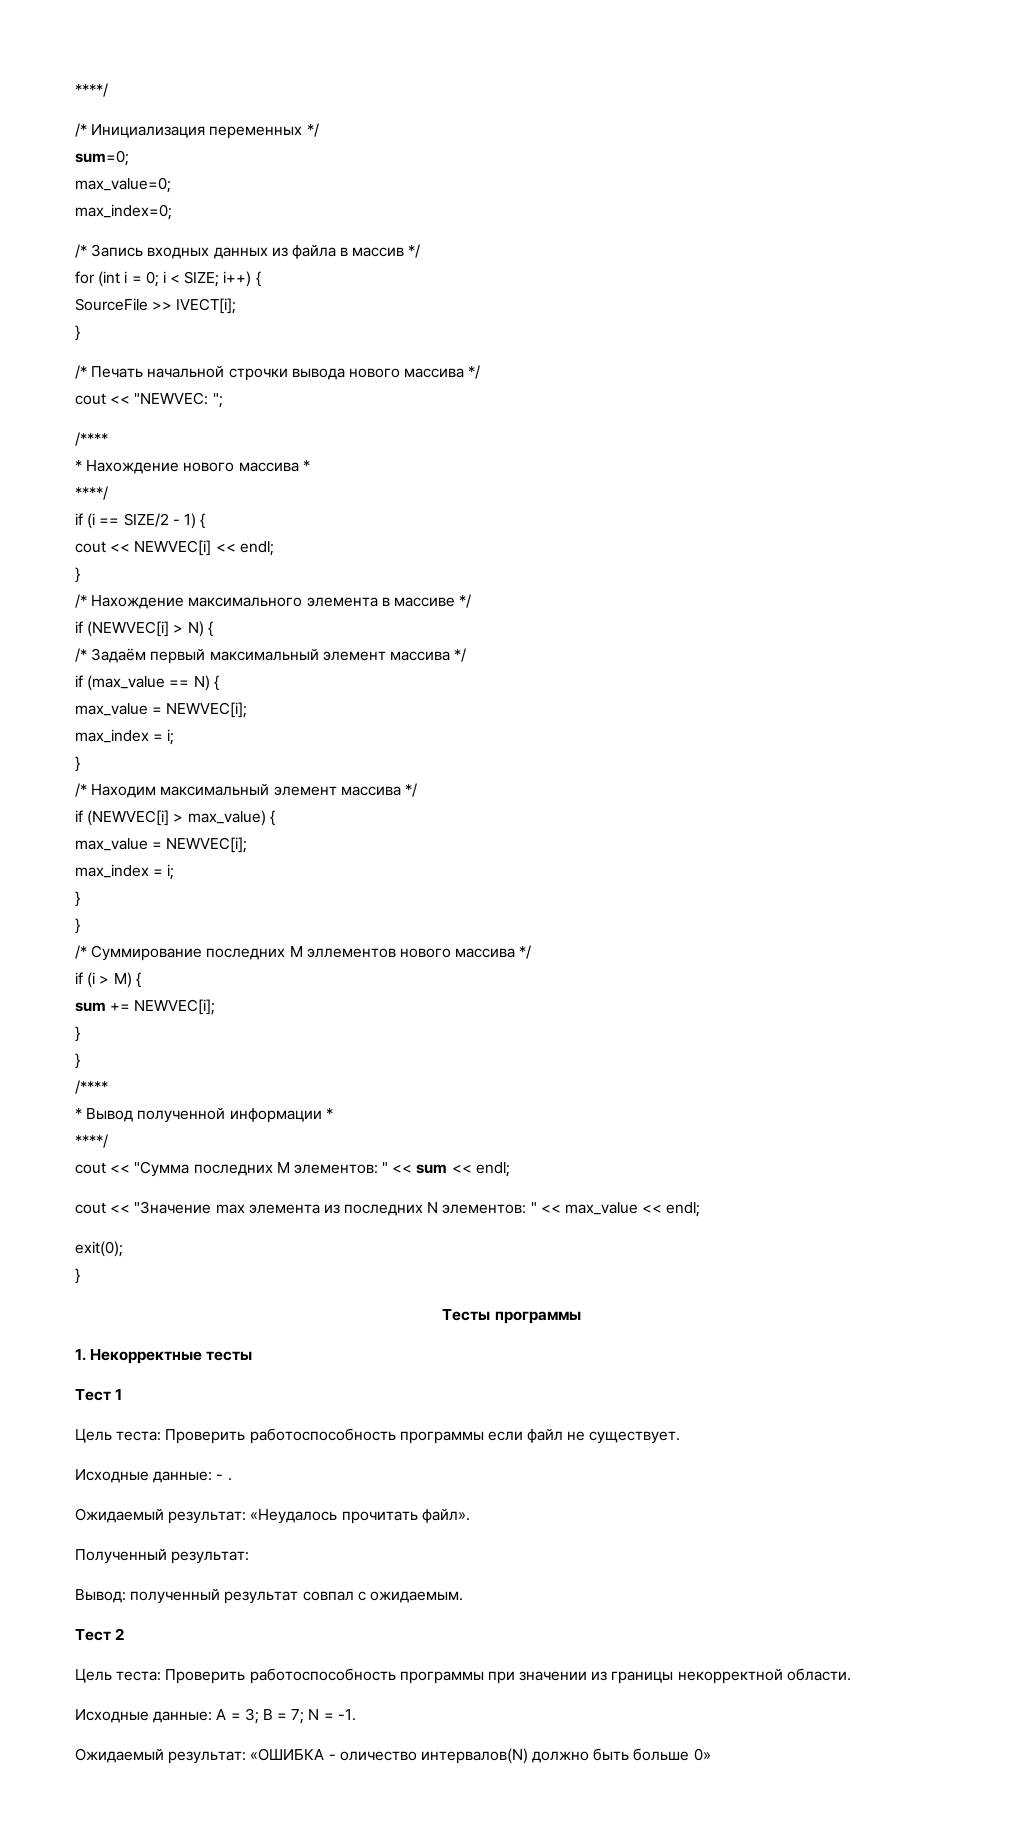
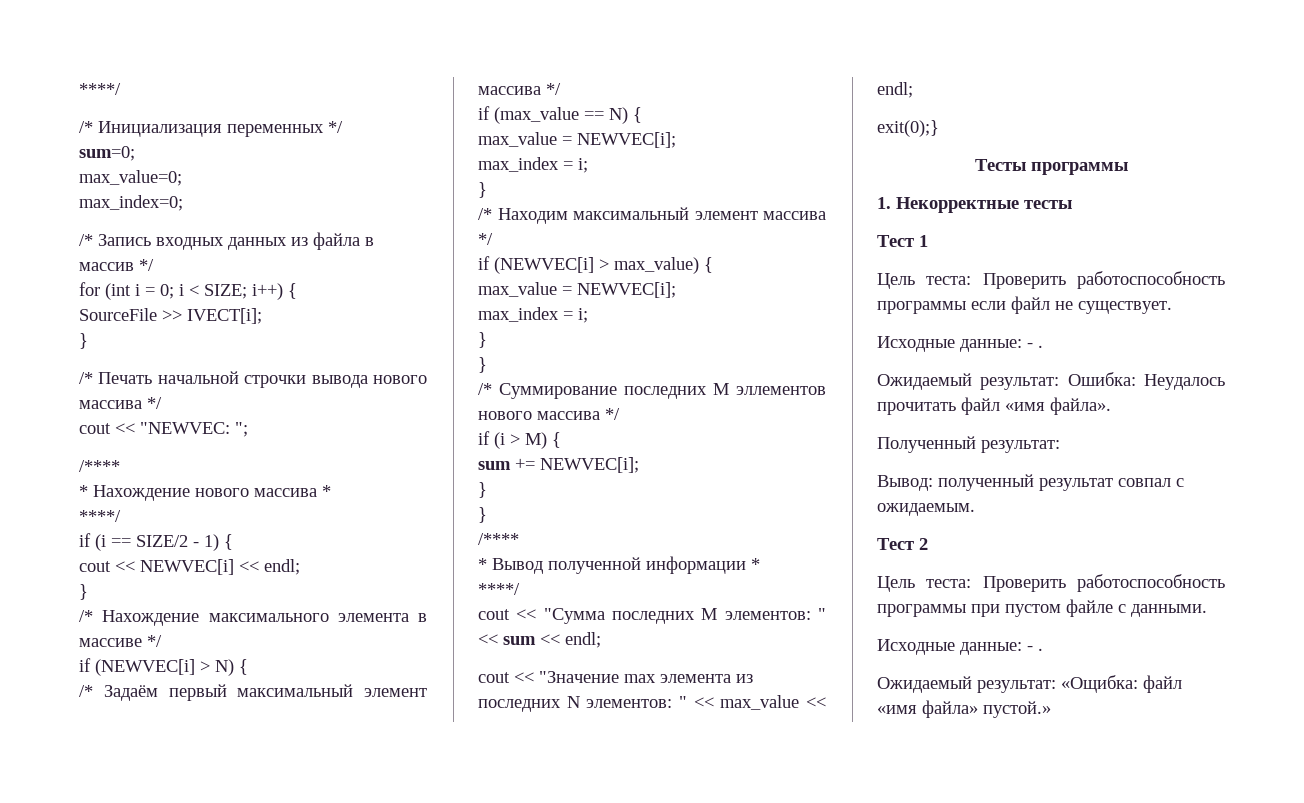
- exit(0);
- }
+ exit(0);}
- Ожидаемый результат: «Неудалось прочитать файл».
+ Ожидаемый результат: Ошибка: Неудалось прочитать файл «имя файла».
- Цель теста: Проверить работоспособность программы при значении из границы некорректной области.
- Исходные данные: A = 3; B = 7; N = -1.
- Ожидаемый результат: «ОШИБКА - оличество интервалов(N) должно быть больше 0»
+ Цель теста: Проверить работоспособность программы при пустом файле с данными.
+ Исходные данные: - .
+ Ожидаемый результат: «Ощибка: файл «имя файла» пустой.»

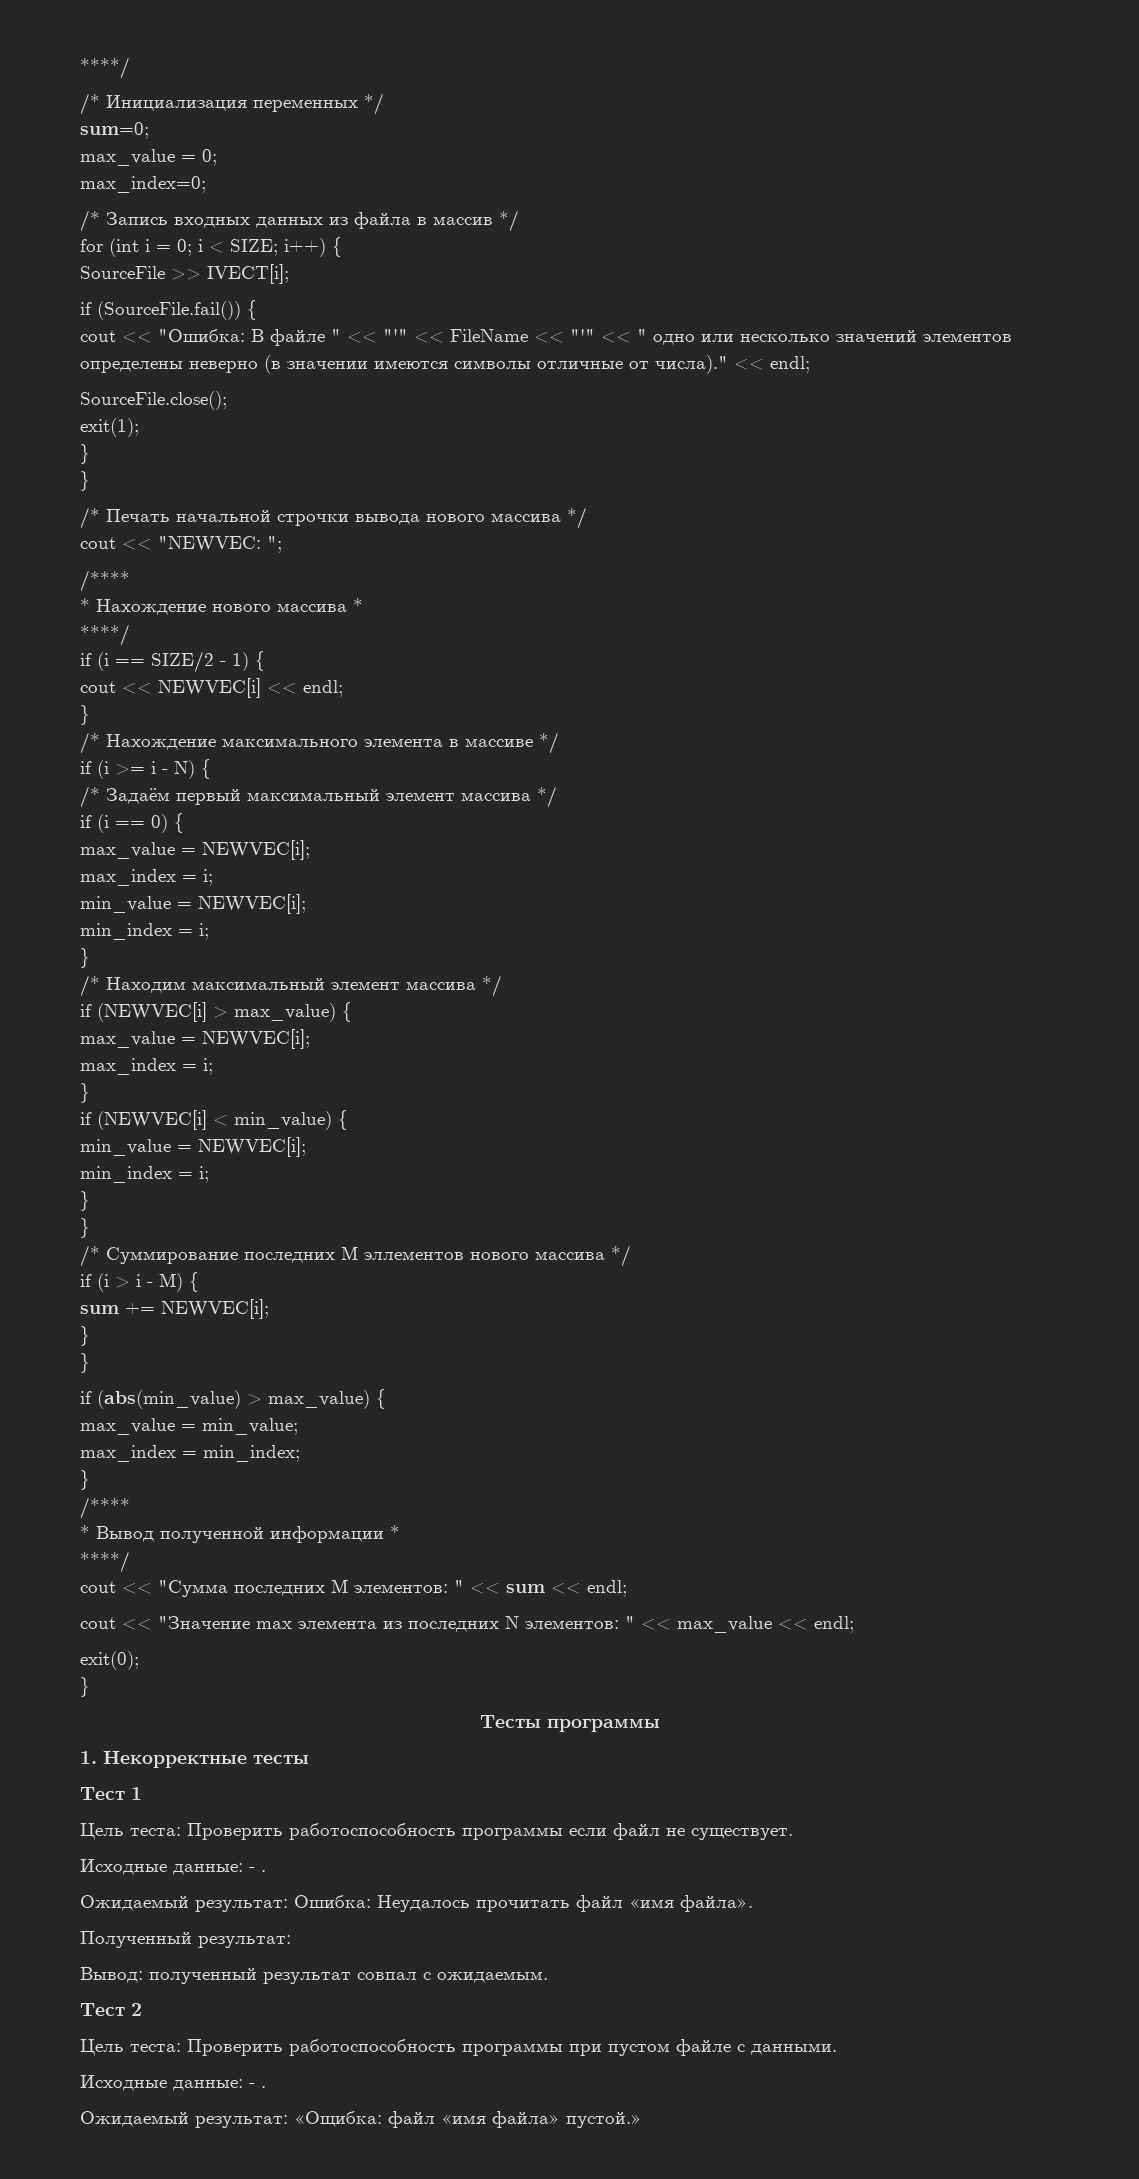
- max_value=0;
+ max_value = 0;
+ if (SourceFile.fail()) {
+ cout << "Ошибка: В файле " << "'" << FileName << "'" << " одно или несколько значений элементов определены неверно (в значении имеются символы отличные от числа)." << endl;
+ SourceFile.close();
+ exit(1);
+ }
- if (NEWVEC[i] > N) {
+ if (i >= i - N) {
- if (max_value == N) {
+ if (i == 0) {
  max_value = NEWVEC[i];
  max_index = i;
+ min_value = NEWVEC[i];
+ min_index = i;
+ if (NEWVEC[i] < min_value) {
+ min_value = NEWVEC[i];
+ min_index = i;
+ }
- if (i > M) {
+ if (i > i - M) {
+ if (abs(min_value) > max_value) {
+ max_value = min_value;
+ max_index = min_index;
+ }
- exit(0);}
+ exit(0);
+ }

